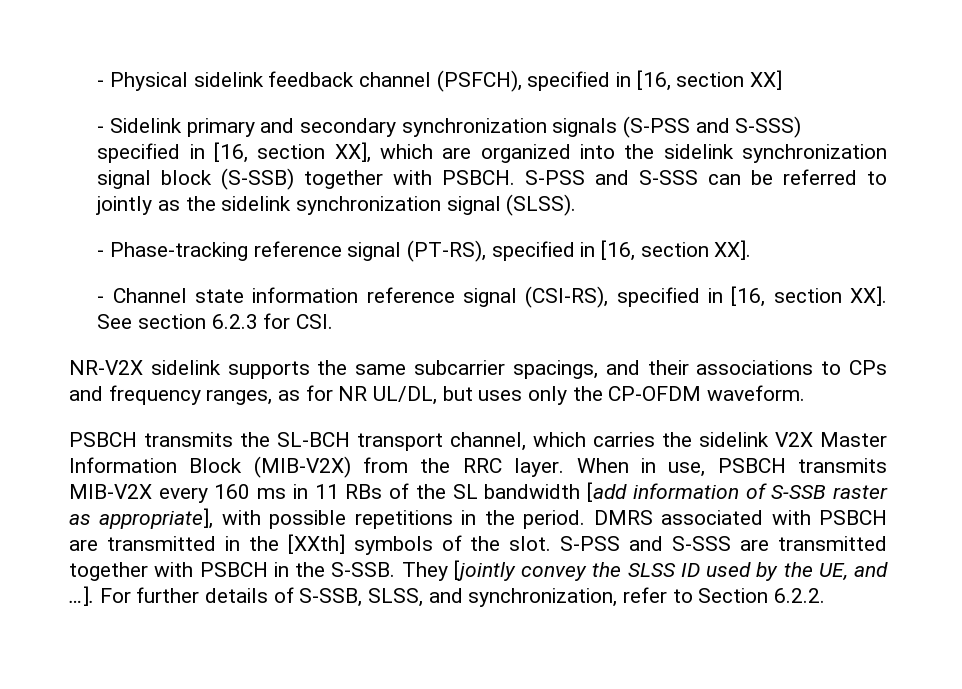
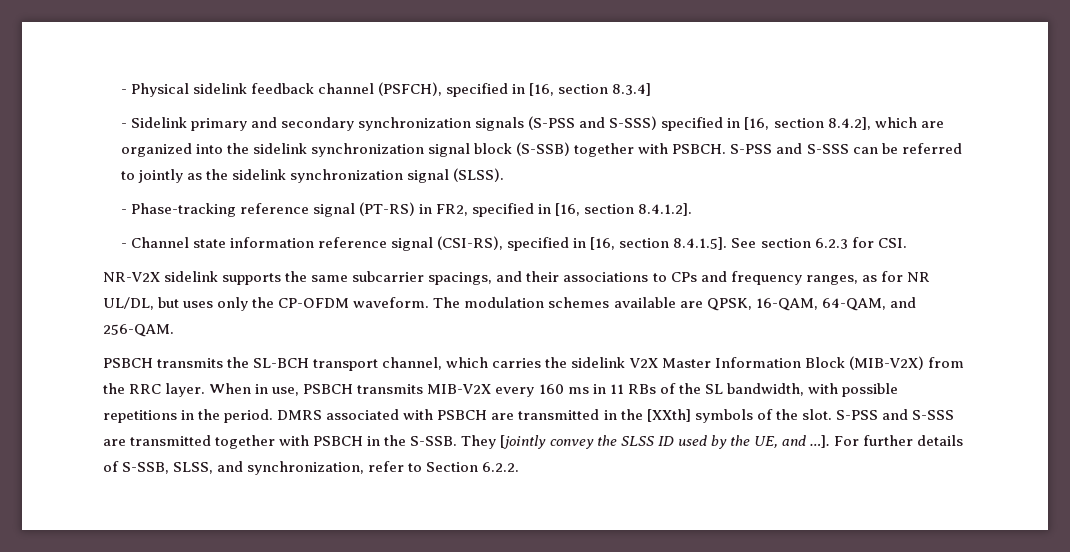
- - Physical sidelink feedback channel (PSFCH), specified in [16, section XX]
+ - Physical sidelink feedback channel (PSFCH), specified in [16, section 8.3.4]
- - Sidelink primary and secondary synchronization signals (S-PSS and S-SSS) specified in [16, section XX], which are organized into the sidelink synchronization signal block (S-SSB) together with PSBCH.
+ - Sidelink primary and secondary synchronization signals (S-PSS and S-SSS) specified in [16, section 8.4.2], which are organized into the sidelink synchronization signal block (S-SSB) together with PSBCH.
- - Phase-tracking reference signal (PT-RS), specified in [16, section XX].
+ - Phase-tracking reference signal (PT-RS) in FR2, specified in [16, section 8.4.1.2].
- - Channel state information reference signal (CSI-RS), specified in [16, section XX]. See section 6.2.3 for CSI.
+ - Channel state information reference signal (CSI-RS), specified in [16, section 8.4.1.5]. See section 6.2.3 for CSI.
+ The modulation schemes available are QPSK, 16-QAM, 64-QAM, and 256-QAM.
- When in use, PSBCH transmits MIB-V2X every 160 ms in 11 RBs of the SL bandwidth [add information of S-SSB raster as appropriate], with possible repetitions in the period.
+ When in use, PSBCH transmits MIB-V2X every 160 ms in 11 RBs of the SL bandwidth, with possible repetitions in the period.

